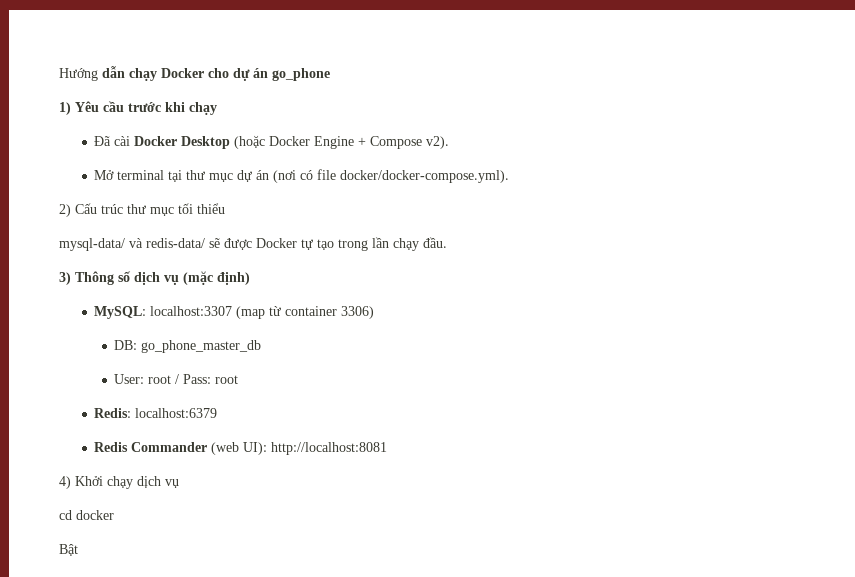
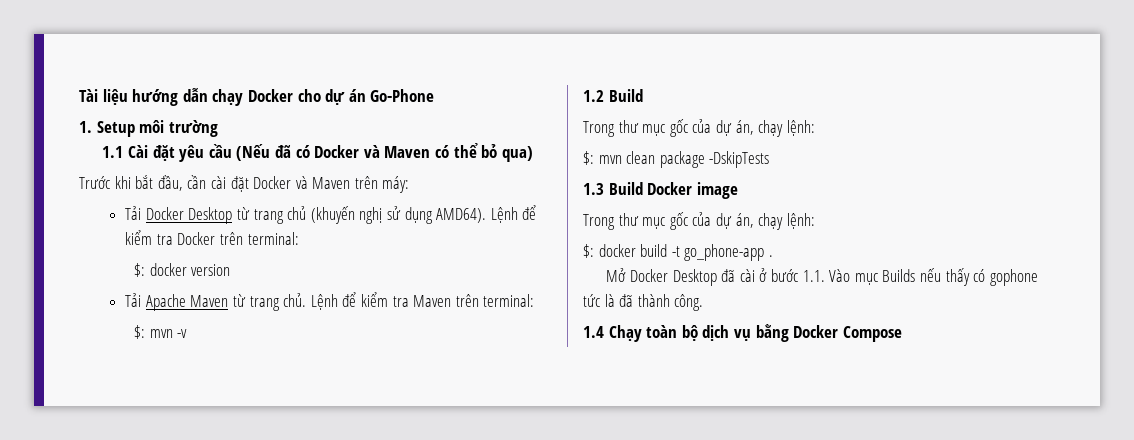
- Hướng dẫn chạy Docker cho dự án go_phone
- 1) Yêu cầu trước khi chạy
- Đã cài Docker Desktop (hoặc Docker Engine + Compose v2).
- Mở terminal tại thư mục dự án (nơi có file docker/docker-compose.yml).
- 2) Cấu trúc thư mục tối thiểu
- mysql-data/ và redis-data/ sẽ được Docker tự tạo trong lần chạy đầu.
- 3) Thông số dịch vụ (mặc định)
- MySQL: localhost:3307 (map từ container 3306)
- DB: go_phone_master_db
- User: root / Pass: root
- Redis: localhost:6379
- Redis Commander (web UI): http://localhost:8081
- 4) Khởi chạy dịch vụ
- cd docker
- Bật
+ Tài liệu hướng dẫn chạy Docker cho dự án Go-Phone
+ 1. Setup môi trường
+ 1.1 Cài đặt yêu cầu (Nếu đã có Docker và Maven có thể bỏ qua)
+ Trước khi bắt đầu, cần cài đặt Docker và Maven trên máy:
+ Tải Docker Desktop từ trang chủ (khuyến nghị sử dụng AMD64). Lệnh để kiểm tra Docker trên terminal:
+ $: docker version
+ Tải Apache Maven từ trang chủ. Lệnh để kiểm tra Maven trên terminal:
+ $: mvn -v
+ 1.2 Build
+ Trong thư mục gốc của dự án, chạy lệnh:
+ $: mvn clean package -DskipTests
+ 1.3 Build Docker image
+ Trong thư mục gốc của dự án, chạy lệnh:
+ $: docker build -t go_phone-app .
+ Mở Docker Desktop đã cài ở bước 1.1. Vào mục Builds nếu thấy có gophone tức là đã thành công.
+ 1.4 Chạy toàn bộ dịch vụ bằng Docker Compose

